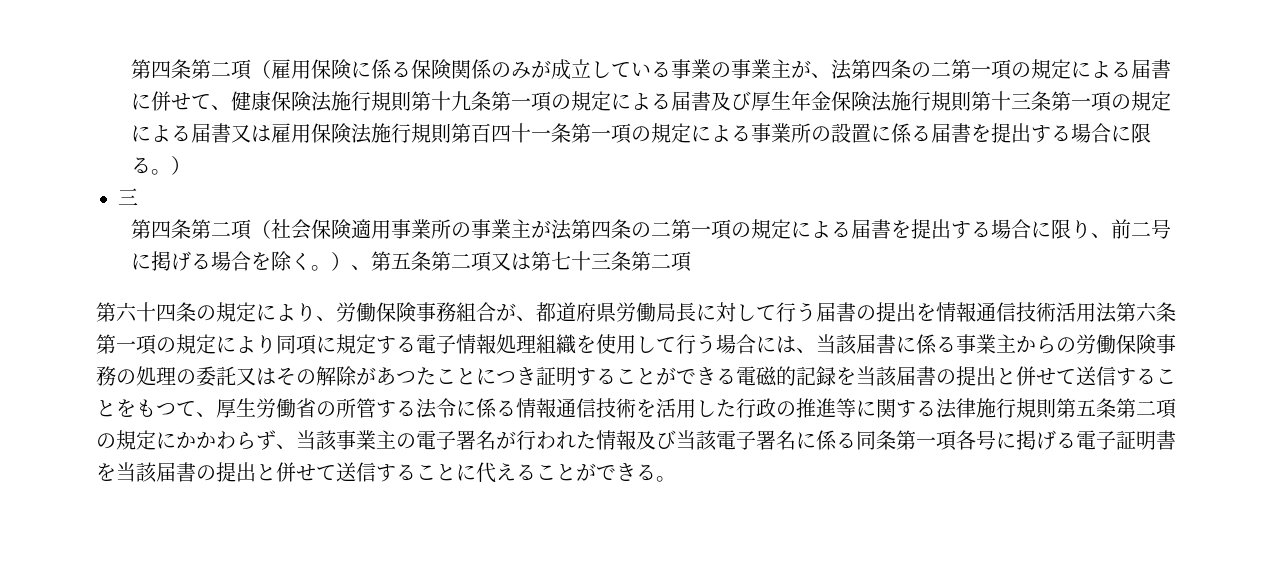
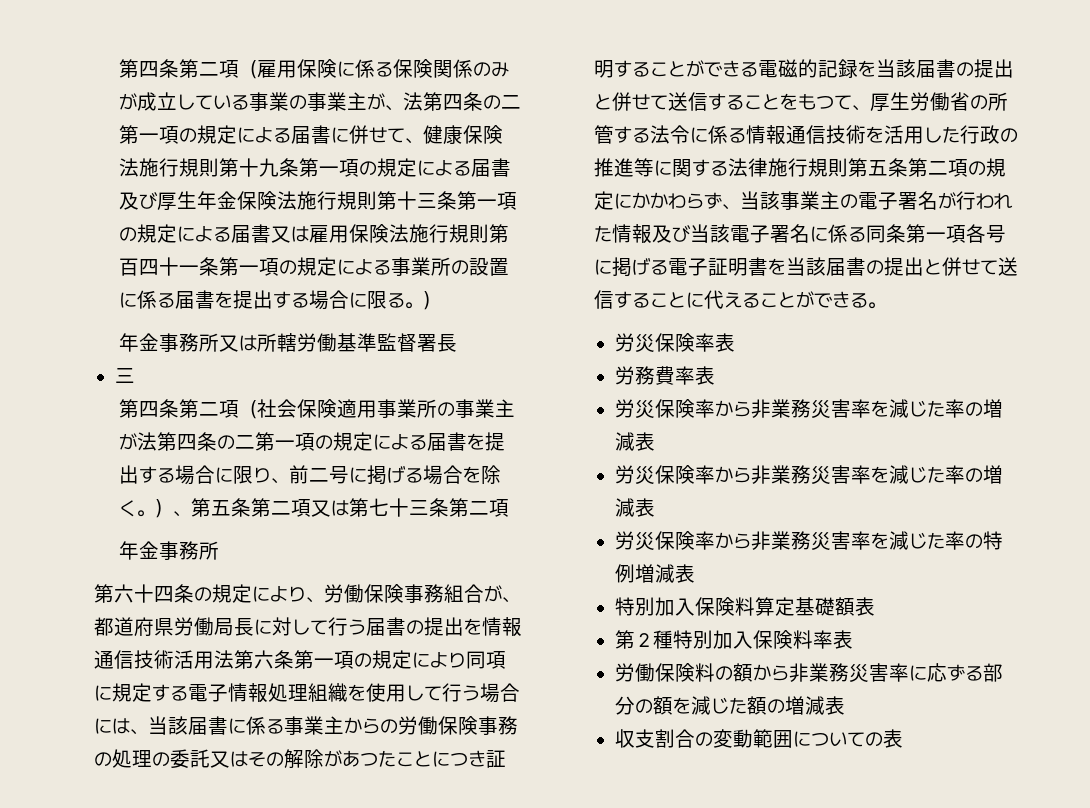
+ 年金事務所又は所轄労働基準監督署長
  第四条第二項（社会保険適用事業所の事業主が法第四条の二第一項の規定による届書を提出する場合に限り、前二号に掲げる場合を除く。）、第五条第二項又は第七十三条第二項
+ 年金事務所
+ 労災保険率表
+ 労務費率表
+ 労災保険率から非業務災害率を減じた率の増減表
+ 労災保険率から非業務災害率を減じた率の増減表
+ 労災保険率から非業務災害率を減じた率の特例増減表
+ 特別加入保険料算定基礎額表
+ 第２種特別加入保険料率表
+ 労働保険料の額から非業務災害率に応ずる部分の額を減じた額の増減表
+ 収支割合の変動範囲についての表

